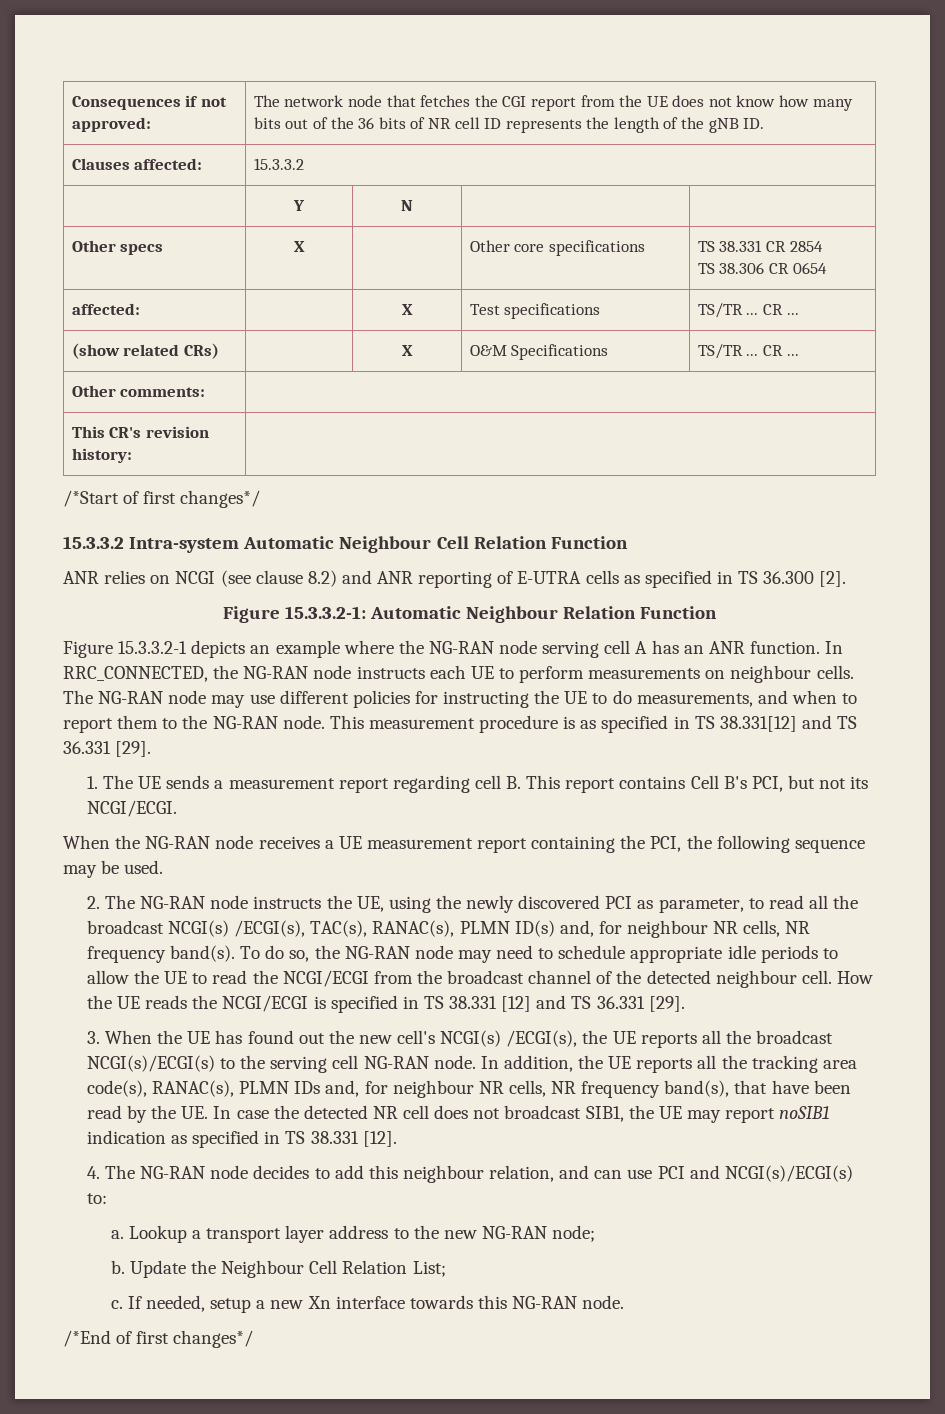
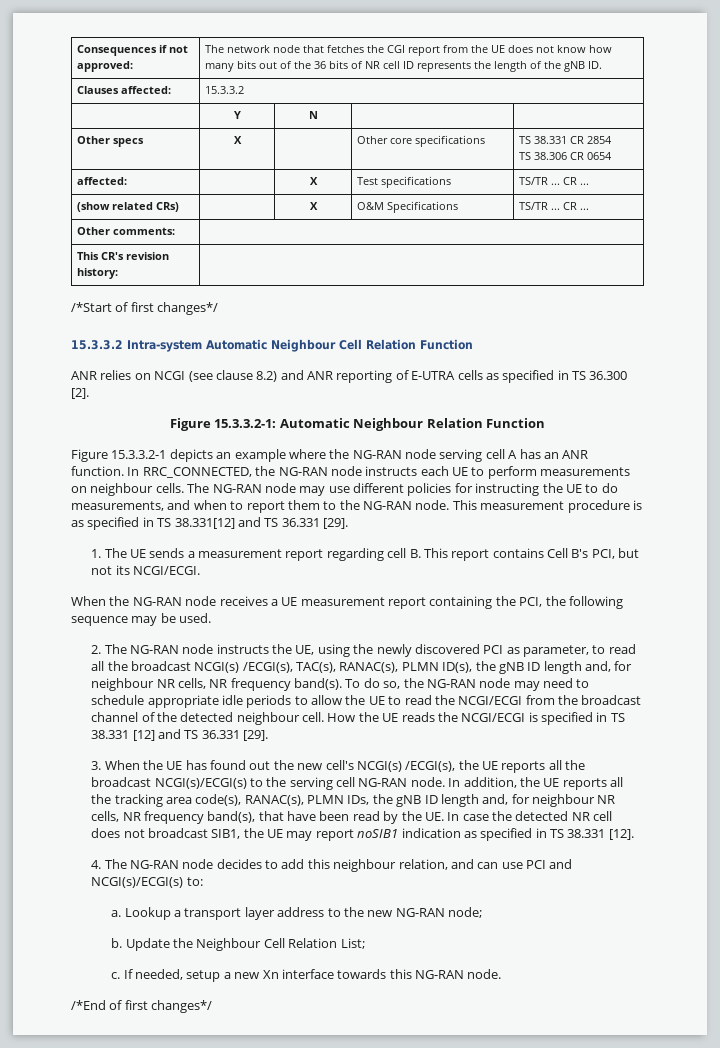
- 2. The NG-RAN node instructs the UE, using the newly discovered PCI as parameter, to read all the broadcast NCGI(s) /ECGI(s), TAC(s), RANAC(s), PLMN ID(s) and, for neighbour NR cells, NR frequency band(s).
+ 2. The NG-RAN node instructs the UE, using the newly discovered PCI as parameter, to read all the broadcast NCGI(s) /ECGI(s), TAC(s), RANAC(s), PLMN ID(s), the gNB ID length and, for neighbour NR cells, NR frequency band(s).
- In addition, the UE reports all the tracking area code(s), RANAC(s), PLMN IDs and, for neighbour NR cells, NR frequency band(s), that have been read by the UE. In case the detected NR cell does not broadcast SIB1, the UE may report noSIB1 indication as specified in TS 38.331 [12].
+ In addition, the UE reports all the tracking area code(s), RANAC(s), PLMN IDs, the gNB ID length and, for neighbour NR cells, NR frequency band(s), that have been read by the UE. In case the detected NR cell does not broadcast SIB1, the UE may report noSIB1 indication as specified in TS 38.331 [12].

